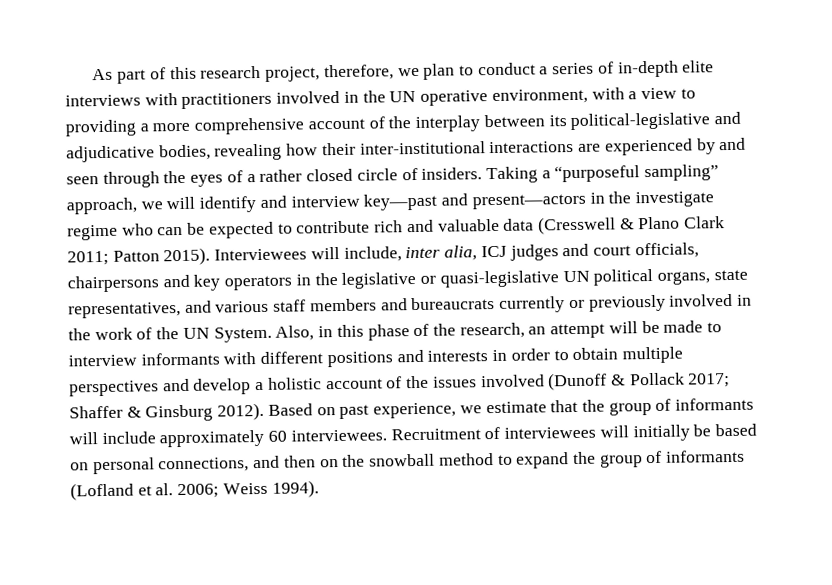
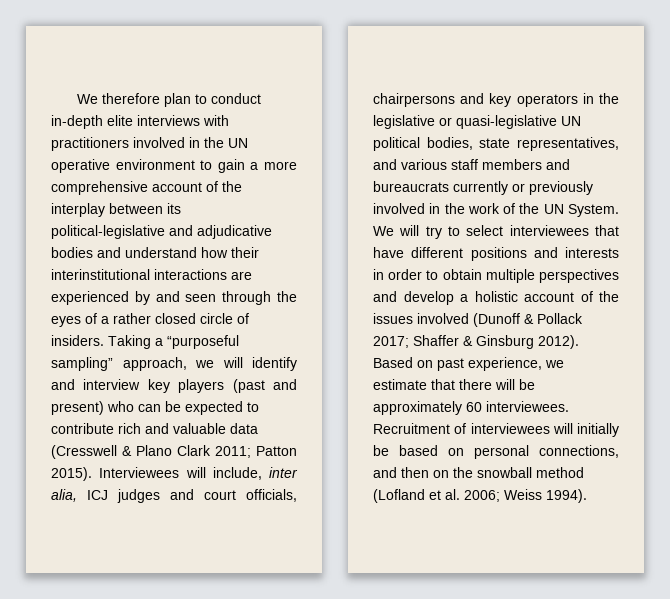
- As part of this research project, therefore, we plan to conduct a series of in-depth elite interviews with practitioners involved in the UN operative environment, with a view to providing a more comprehensive account of the interplay between its political-legislative and adjudicative bodies, revealing how their inter-institutional interactions are experienced by and seen through the eyes of a rather closed circle of insiders.
+ We therefore plan to conduct in-depth elite interviews with practitioners involved in the UN operative environment to gain a more comprehensive account of the interplay between its political-legislative and adjudicative bodies and understand how their interinstitutional interactions are experienced by and seen through the eyes of a rather closed circle of insiders.
- Taking a “purposeful sampling” approach, we will identify and interview key—past and present—actors in the investigate regime who can be expected to contribute rich and valuable data (Cresswell & Plano Clark 2011; Patton 2015).
+ Taking a “purposeful sampling” approach, we will identify and interview key players (past and present) who can be expected to contribute rich and valuable data (Cresswell & Plano Clark 2011; Patton 2015).
- Interviewees will include, inter alia, ICJ judges and court officials, chairpersons and key operators in the legislative or quasi-legislative UN political organs, state representatives, and various staff members and bureaucrats currently or previously involved in the work of the UN System.
+ Interviewees will include, inter alia, ICJ judges and court officials, chairpersons and key operators in the legislative or quasi-legislative UN political bodies, state representatives, and various staff members and bureaucrats currently or previously involved in the work of the UN System.
- Also, in this phase of the research, an attempt will be made to interview informants with different positions and interests in order to obtain multiple perspectives and develop a holistic account of the issues involved (Dunoff & Pollack 2017; Shaffer & Ginsburg 2012).
+ We will try to select interviewees that have different positions and interests in order to obtain multiple perspectives and develop a holistic account of the issues involved (Dunoff & Pollack 2017; Shaffer & Ginsburg 2012).
- Based on past experience, we estimate that the group of informants will include approximately 60 interviewees.
+ Based on past experience, we estimate that there will be approximately 60 interviewees.
- Recruitment of interviewees will initially be based on personal connections, and then on the snowball method to expand the group of informants (Lofland et al. 2006; Weiss 1994).
+ Recruitment of interviewees will initially be based on personal connections, and then on the snowball method (Lofland et al. 2006; Weiss 1994).

